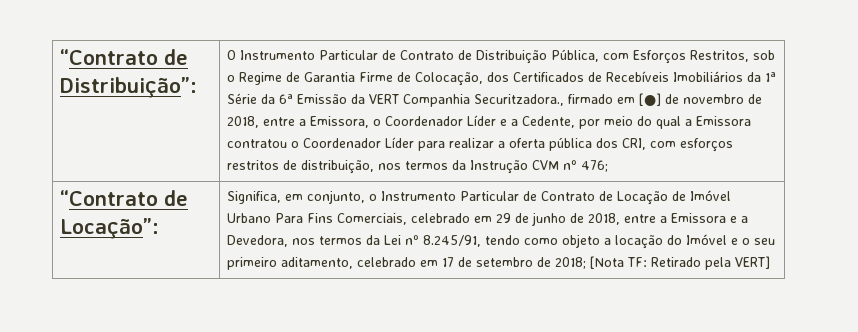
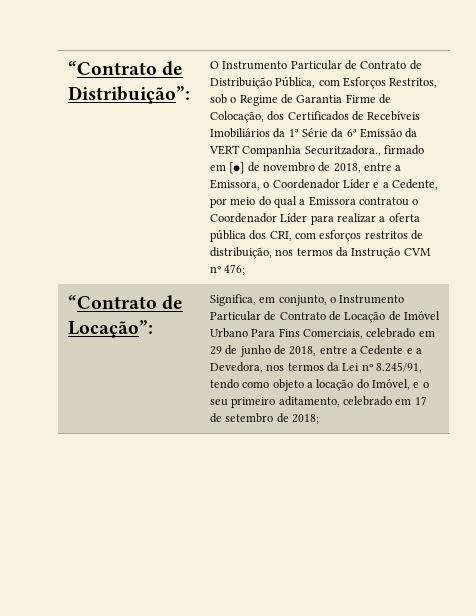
- Significa, em conjunto, o Instrumento Particular de Contrato de Locação de Imóvel Urbano Para Fins Comerciais, celebrado em 29 de junho de 2018, entre a Emissora e a Devedora, nos termos da Lei nº 8.245/91, tendo como objeto a locação do Imóvel e o seu primeiro aditamento, celebrado em 17 de setembro de 2018; [Nota TF: Retirado pela VERT]
+ Significa, em conjunto, o Instrumento Particular de Contrato de Locação de Imóvel Urbano Para Fins Comerciais, celebrado em 29 de junho de 2018, entre a Cedente e a Devedora, nos termos da Lei nº 8.245/91, tendo como objeto a locação do Imóvel, e o seu primeiro aditamento, celebrado em 17 de setembro de 2018;

